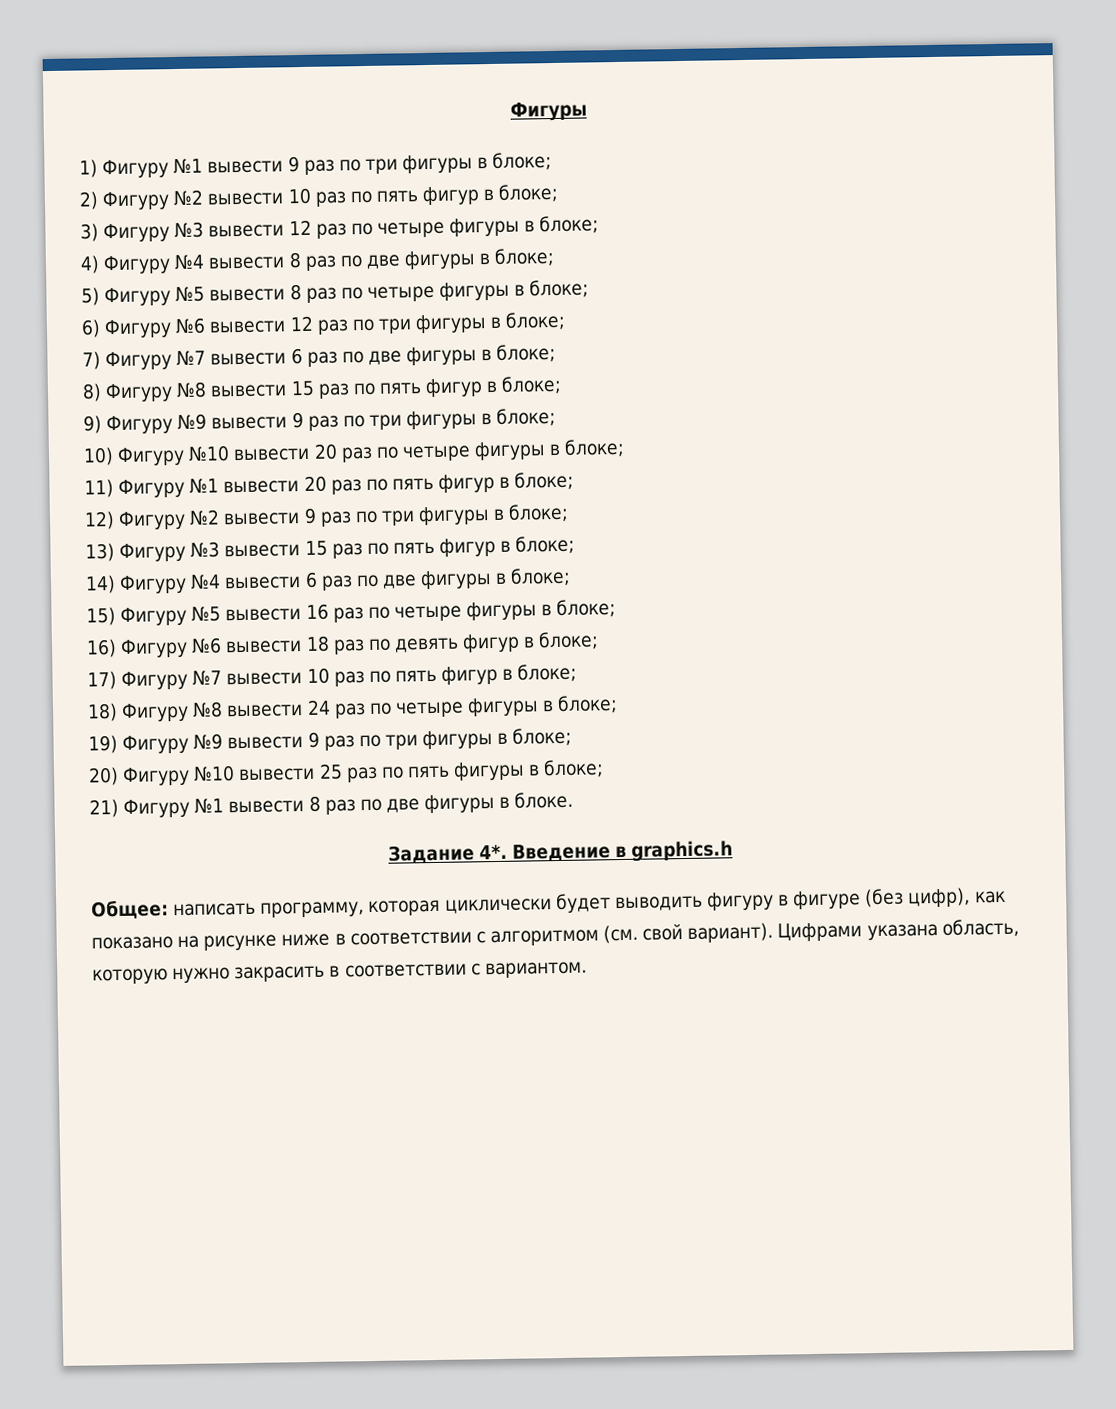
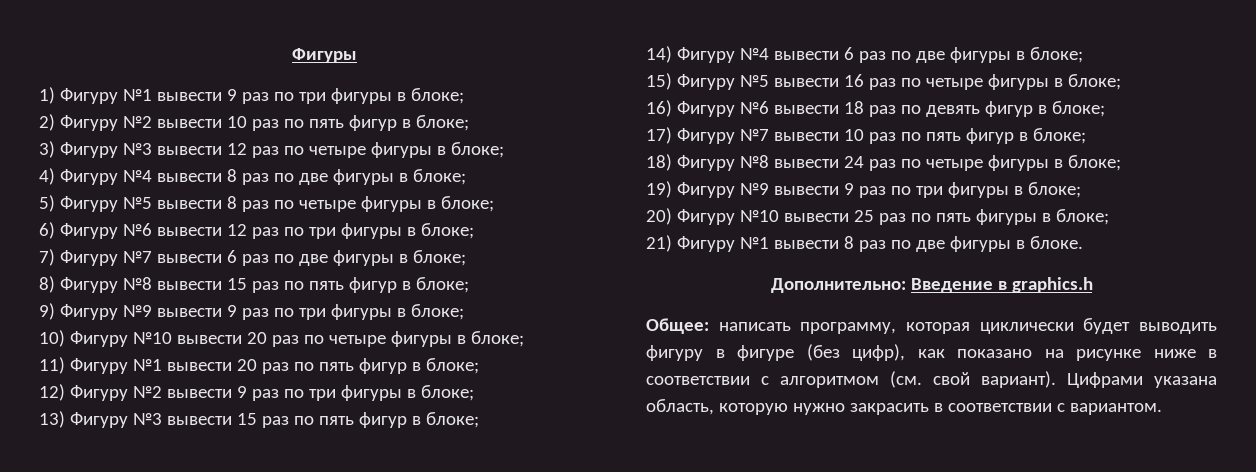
- Задание 4*. Введение в graphics.h
+ Дополнительно: Введение в graphics.h

